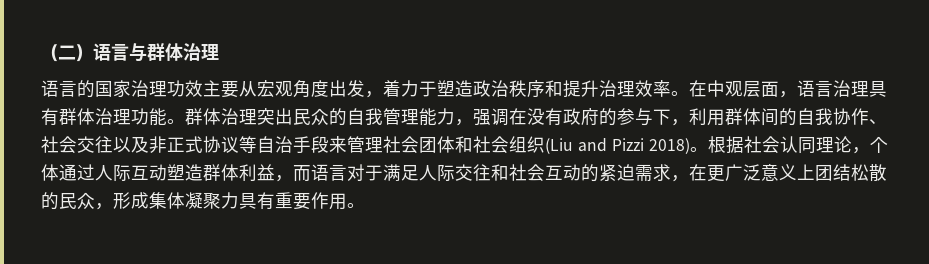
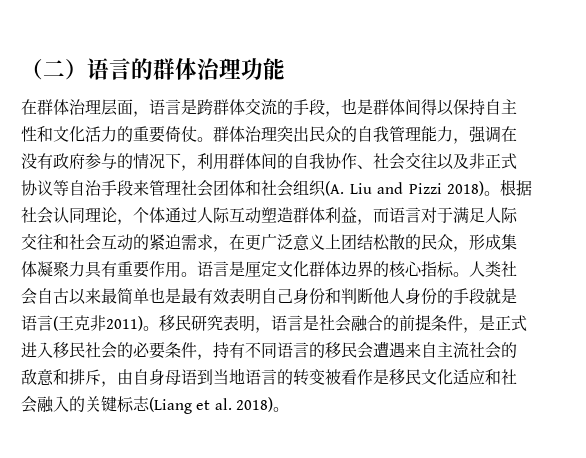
- （二）语言与群体治理
- 语言的国家治理功效主要从宏观角度出发，着力于塑造政治秩序和提升治理效率。在中观层面，语言治理具有群体治理功能。
+ （二）语言的群体治理功能
+ 在群体治理层面，语言是跨群体交流的手段，也是群体间得以保持自主性和文化活力的重要倚仗。
- 群体治理突出民众的自我管理能力，强调在没有政府的参与下，利用群体间的自我协作、社会交往以及非正式协议等自治手段来管理社会团体和社会组织(Liu and Pizzi 2018)。
+ 群体治理突出民众的自我管理能力，强调在没有政府参与的情况下，利用群体间的自我协作、社会交往以及非正式协议等自治手段来管理社会团体和社会组织(A. Liu and Pizzi 2018)。
+ 语言是厘定文化群体边界的核心指标。人类社会自古以来最简单也是最有效表明自己身份和判断他人身份的手段就是语言(王克非2011)。移民研究表明，语言是社会融合的前提条件，是正式进入移民社会的必要条件，持有不同语言的移民会遭遇来自主流社会的敌意和排斥，由自身母语到当地语言的转变被看作是移民文化适应和社会融入的关键标志(Liang et al. 2018)。

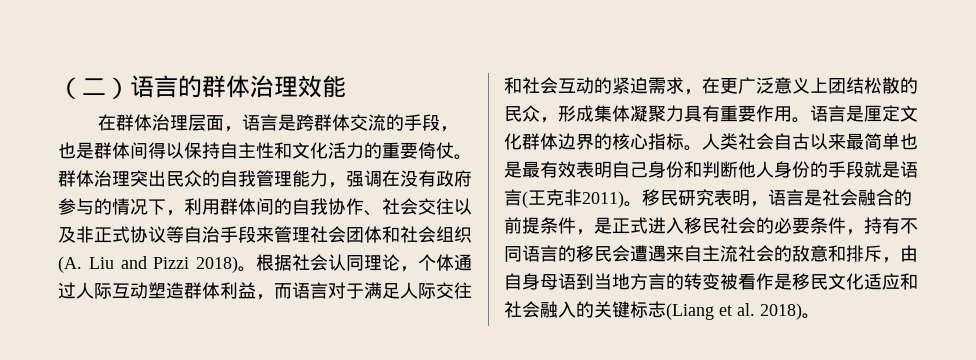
- （二）语言的群体治理功能
+ （二）语言的群体治理效能
- 移民研究表明，语言是社会融合的前提条件，是正式进入移民社会的必要条件，持有不同语言的移民会遭遇来自主流社会的敌意和排斥，由自身母语到当地语言的转变被看作是移民文化适应和社会融入的关键标志(Liang et al. 2018)。
+ 移民研究表明，语言是社会融合的前提条件，是正式进入移民社会的必要条件，持有不同语言的移民会遭遇来自主流社会的敌意和排斥，由自身母语到当地方言的转变被看作是移民文化适应和社会融入的关键标志(Liang et al. 2018)。

